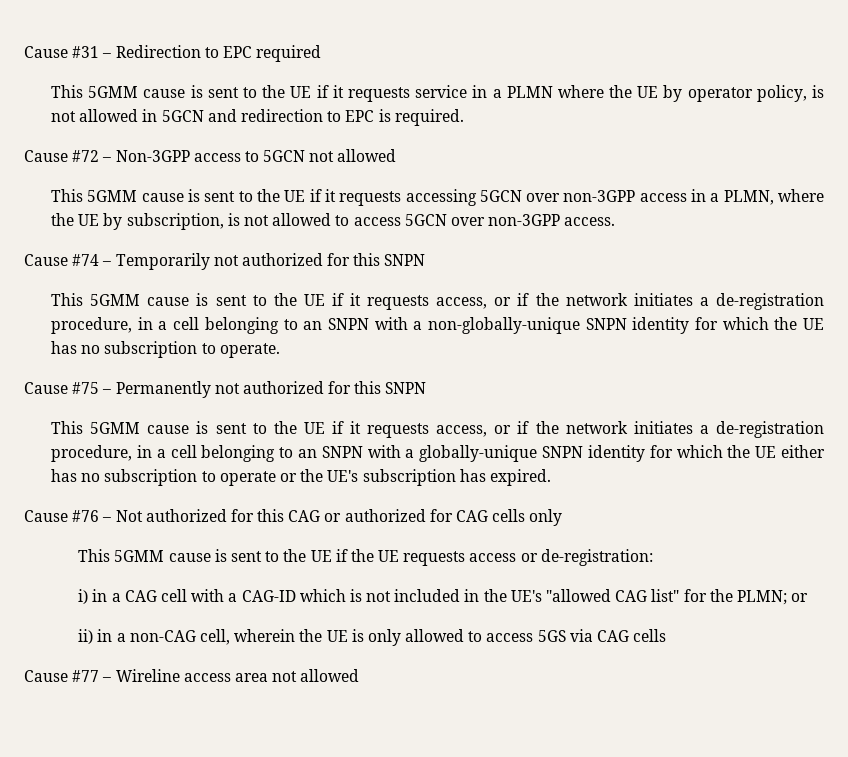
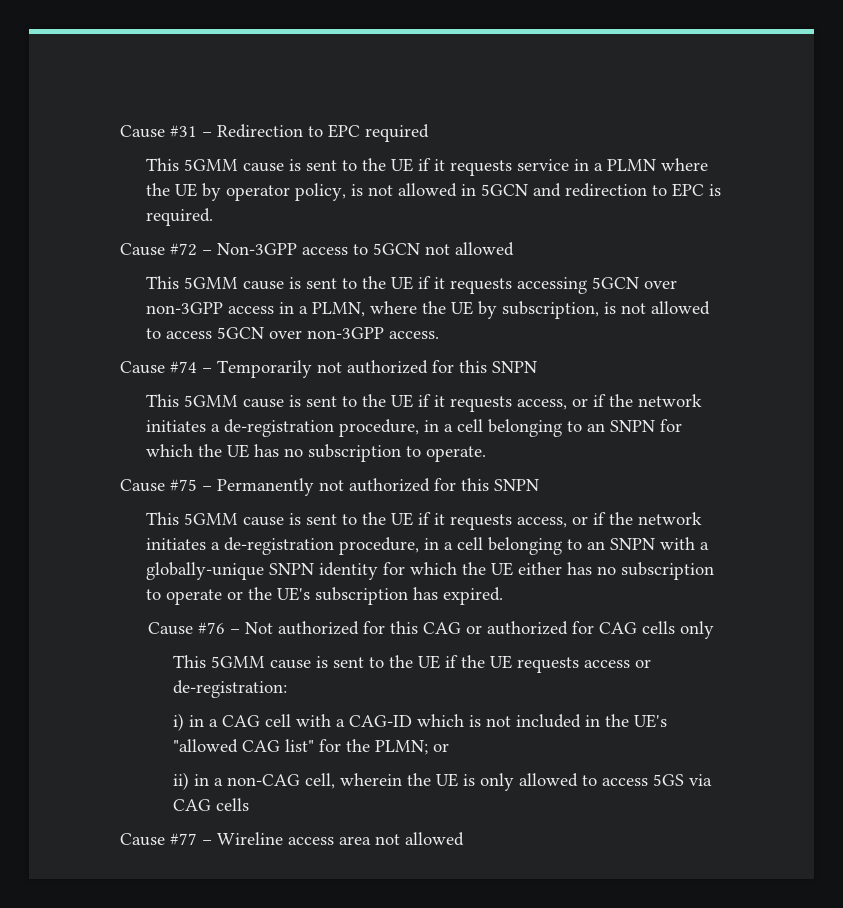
- This 5GMM cause is sent to the UE if it requests access, or if the network initiates a de-registration procedure, in a cell belonging to an SNPN with a non-globally-unique SNPN identity for which the UE has no subscription to operate.
+ This 5GMM cause is sent to the UE if it requests access, or if the network initiates a de-registration procedure, in a cell belonging to an SNPN for which the UE has no subscription to operate.

